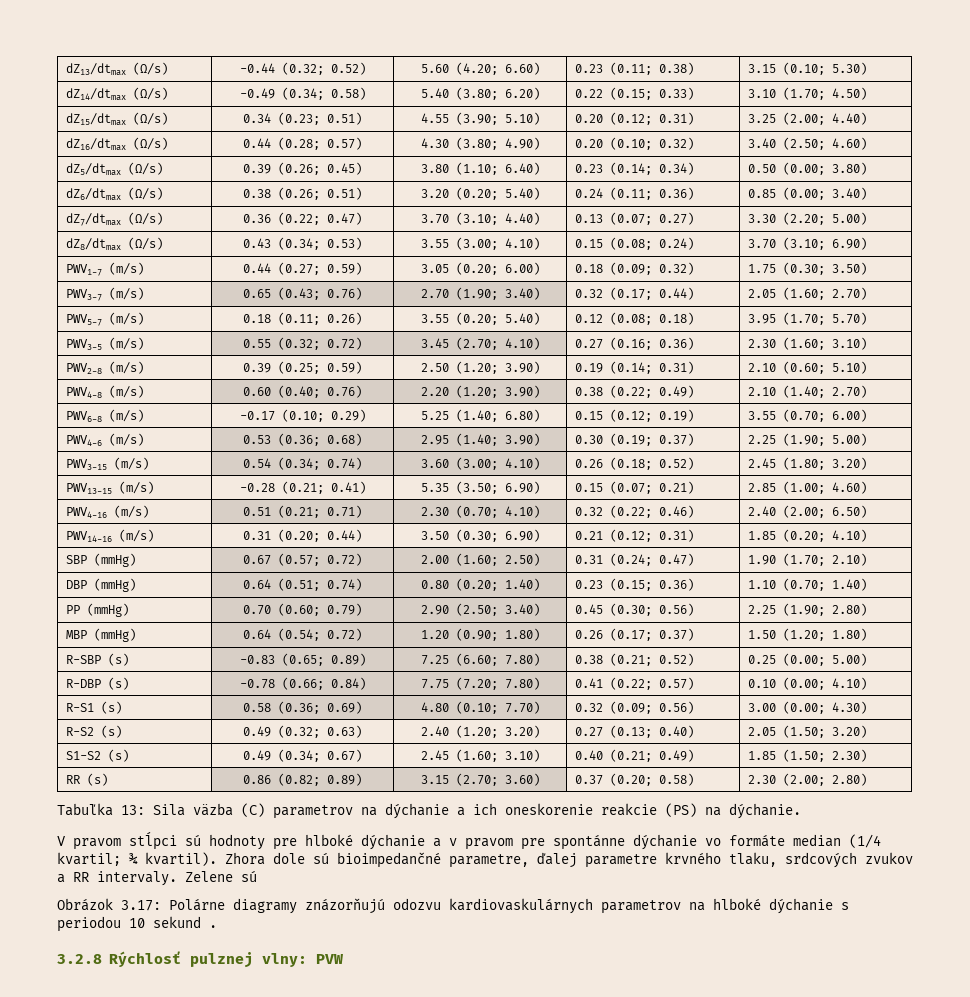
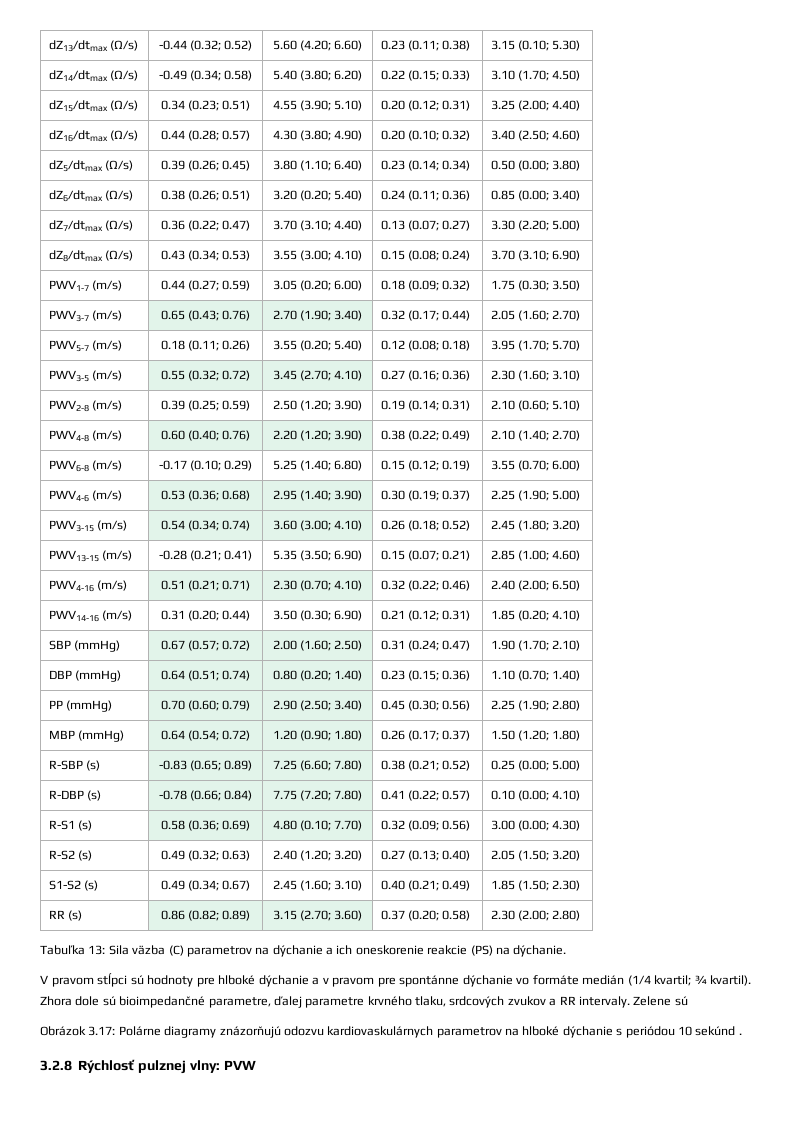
- V pravom stĺpci sú hodnoty pre hlboké dýchanie a v pravom pre spontánne dýchanie vo formáte median (1/4 kvartil; ¾ kvartil).
+ V pravom stĺpci sú hodnoty pre hlboké dýchanie a v pravom pre spontánne dýchanie vo formáte medián (1/4 kvartil; ¾ kvartil).
- Obrázok 3.17: Polárne diagramy znázorňujú odozvu kardiovaskulárnych parametrov na hlboké dýchanie s periodou 10 sekund .
+ Obrázok 3.17: Polárne diagramy znázorňujú odozvu kardiovaskulárnych parametrov na hlboké dýchanie s periódou 10 sekúnd .

